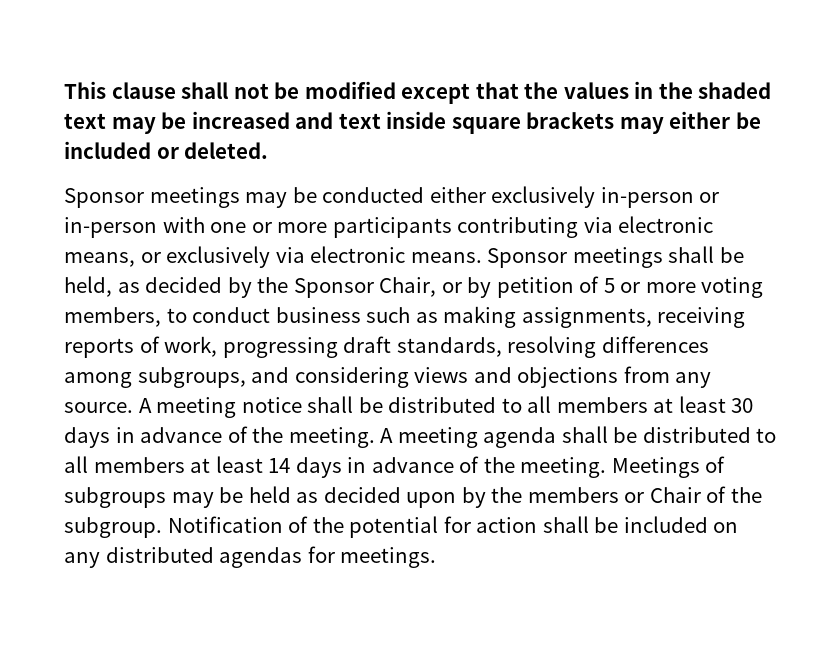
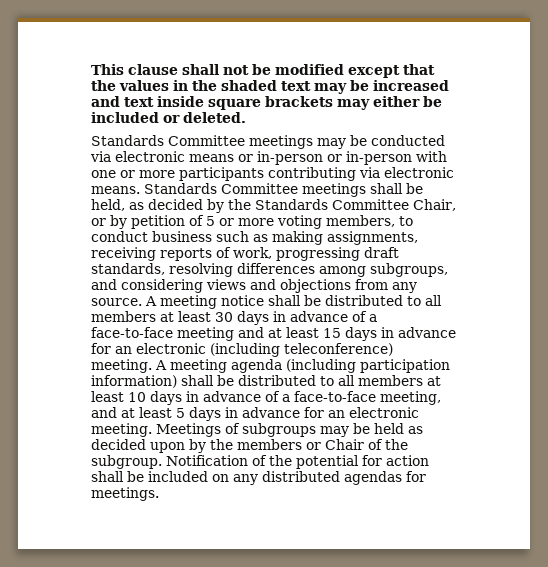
- Sponsor meetings may be conducted either exclusively in-person or in-person with one or more participants contributing via electronic means, or exclusively via electronic means. Sponsor meetings shall be held, as decided by the Sponsor Chair, or by petition of 5 or more voting members, to conduct business such as making assignments, receiving reports of work, progressing draft standards, resolving differences among subgroups, and considering views and objections from any source.
+ Standards Committee meetings may be conducted via electronic means or in-person or in-person with one or more participants contributing via electronic means. Standards Committee meetings shall be held, as decided by the Standards Committee Chair, or by petition of 5 or more voting members, to conduct business such as making assignments, receiving reports of work, progressing draft standards, resolving differences among subgroups, and considering views and objections from any source.
- A meeting notice shall be distributed to all members at least 30 days in advance of the meeting.
+ A meeting notice shall be distributed to all members at least 30 days in advance of a face-to-face meeting and at least 15 days in advance for an electronic (including teleconference) meeting.
- A meeting agenda shall be distributed to all members at least 14 days in advance of the meeting.
+ A meeting agenda (including participation information) shall be distributed to all members at least 10 days in advance of a face-to-face meeting, and at least 5 days in advance for an electronic meeting.

